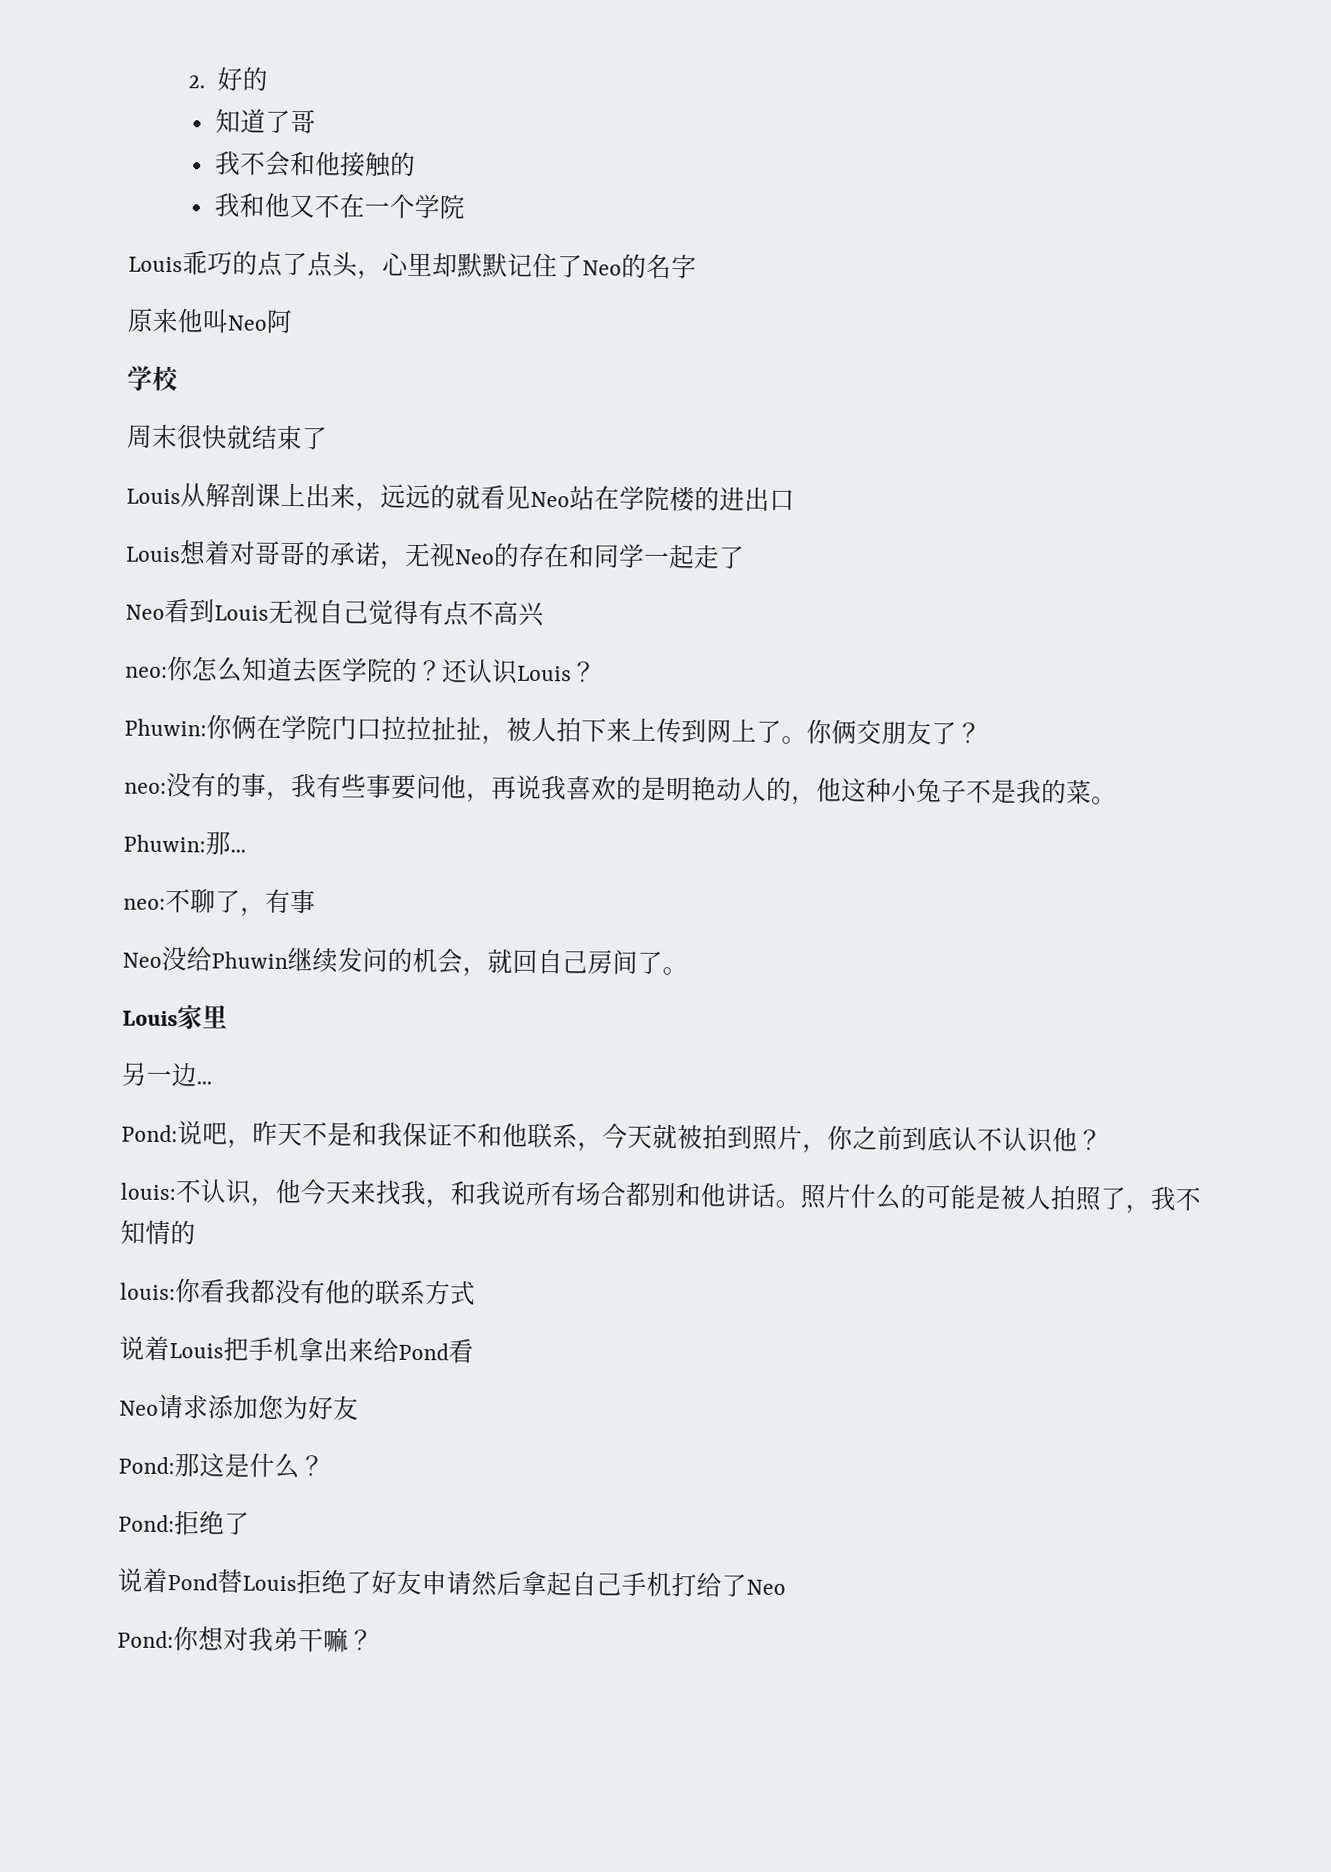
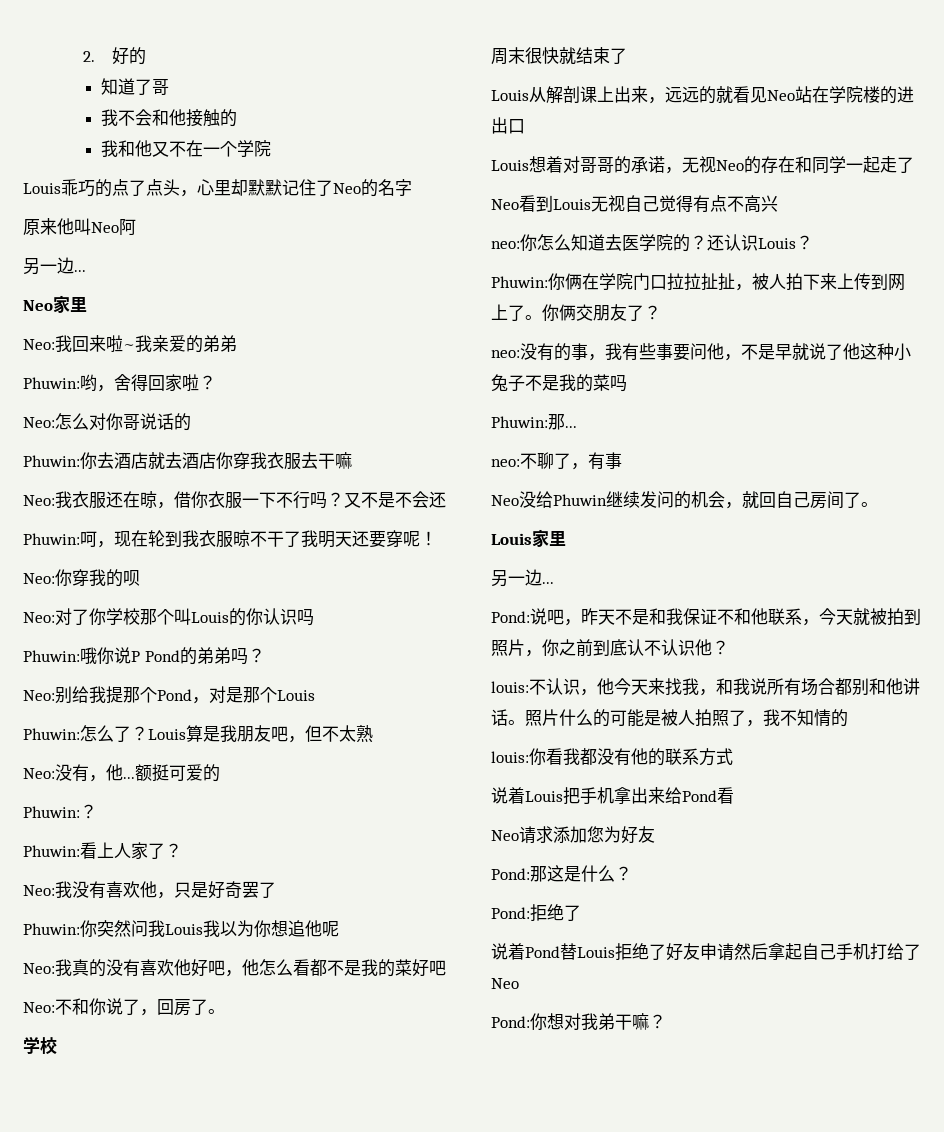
  原来他叫Neo阿
+ 另一边...
+ Neo家里
+ Neo:我回来啦~我亲爱的弟弟
+ Phuwin:哟，舍得回家啦？
+ Neo:怎么对你哥说话的
+ Phuwin:你去酒店就去酒店你穿我衣服去干嘛
+ Neo:我衣服还在晾，借你衣服一下不行吗？又不是不会还
+ Phuwin:呵，现在轮到我衣服晾不干了我明天还要穿呢！
+ Neo:你穿我的呗
+ Neo:对了你学校那个叫Louis的你认识吗
+ Phuwin:哦你说P Pond的弟弟吗？
+ Neo:别给我提那个Pond，对是那个Louis
+ Phuwin:怎么了？Louis算是我朋友吧，但不太熟
+ Neo:没有，他...额挺可爱的
+ Phuwin:？
+ Phuwin:看上人家了？
+ Neo:我没有喜欢他，只是好奇罢了
+ Phuwin:你突然问我Louis我以为你想追他呢
+ Neo:我真的没有喜欢他好吧，他怎么看都不是我的菜好吧
+ Neo:不和你说了，回房了。
- neo:没有的事，我有些事要问他，再说我喜欢的是明艳动人的，他这种小兔子不是我的菜。
+ neo:没有的事，我有些事要问他，不是早就说了他这种小兔子不是我的菜吗

